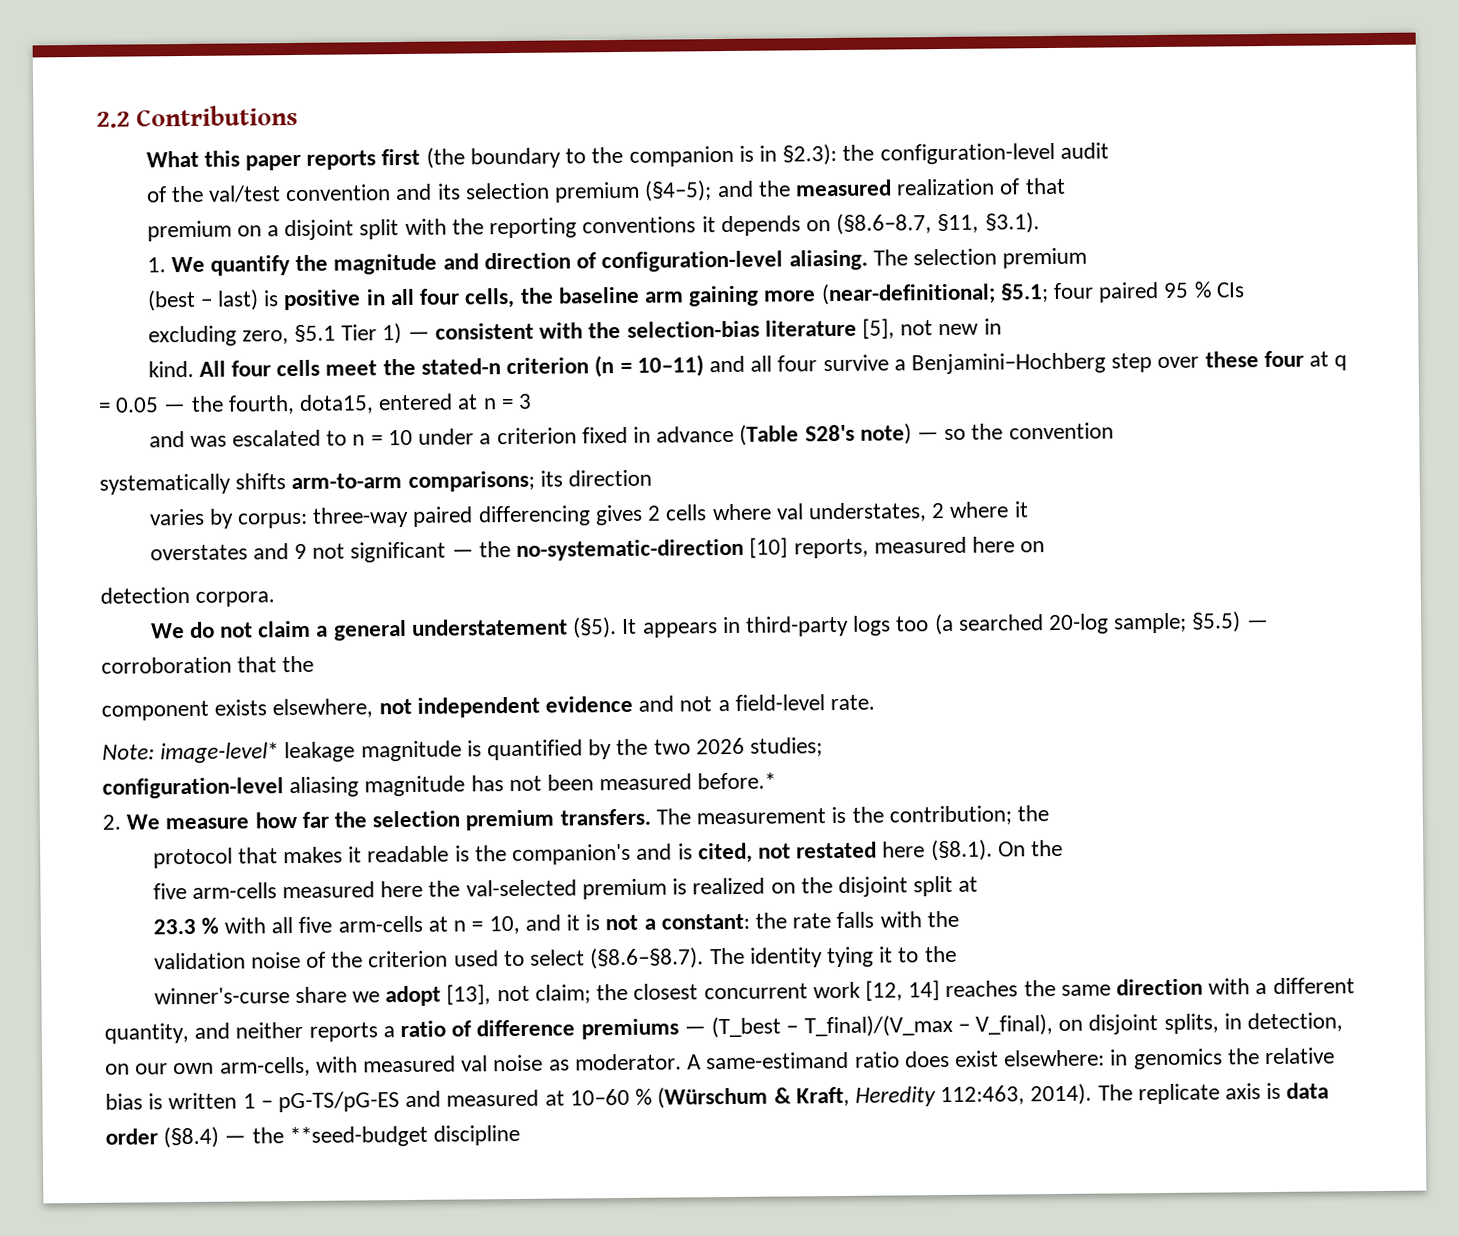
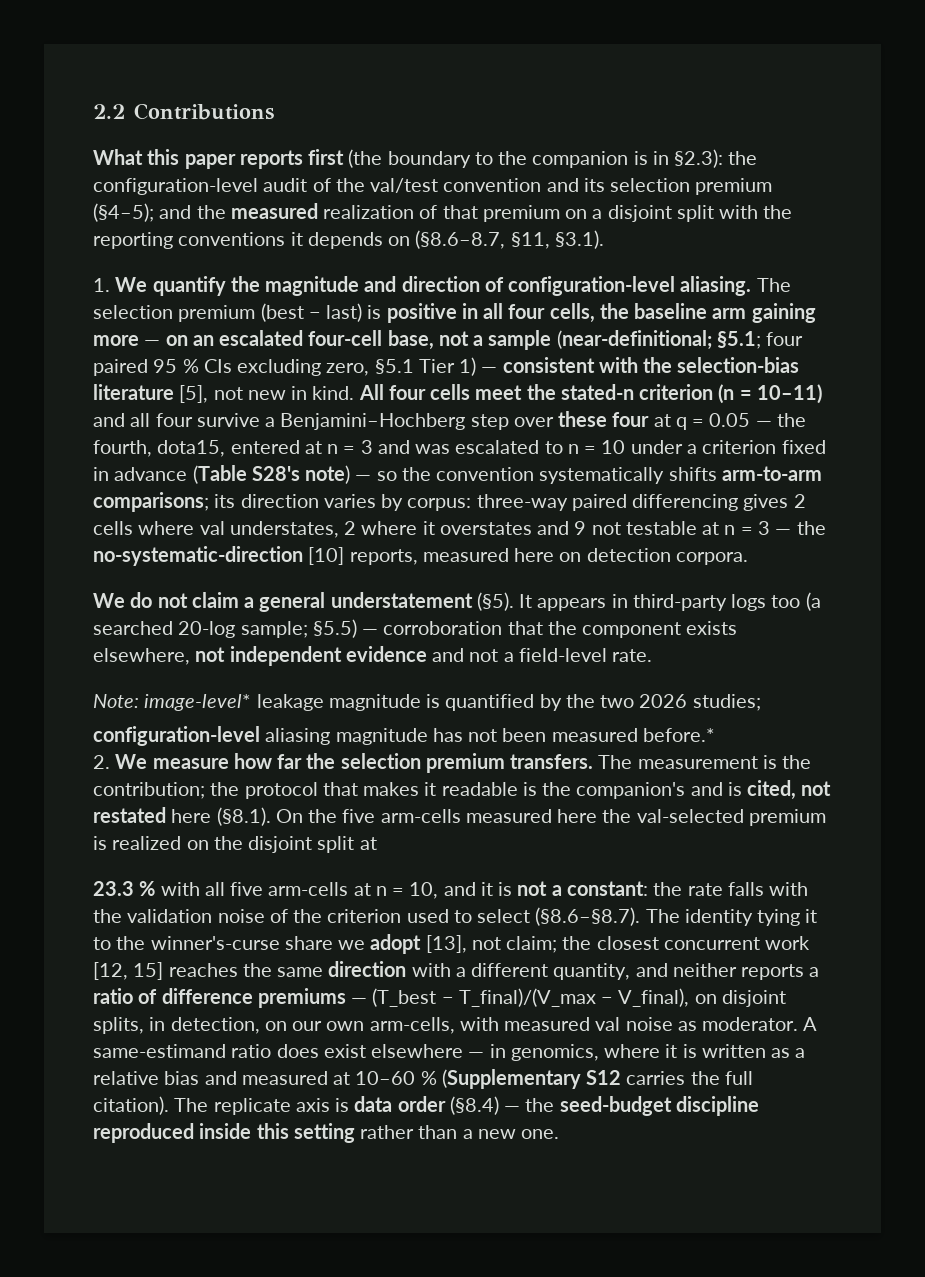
- What this paper reports first (the boundary to the companion is in §2.3): the configuration-level audit
- of the val/test convention and its selection premium (§4–5); and the measured realization of that
- premium on a disjoint split with the reporting conventions it depends on (§8.6–8.7, §11, §3.1).
+ What this paper reports first (the boundary to the companion is in §2.3): the configuration-level audit of the val/test convention and its selection premium (§4–5); and the measured realization of that premium on a disjoint split with the reporting conventions it depends on (§8.6–8.7, §11, §3.1).
- The selection premium
- (best − last) is positive in all four cells, the baseline arm gaining more (near-definitional; §5.1; four paired 95 % CIs
- excluding zero, §5.1 Tier 1) — consistent with the selection-bias literature [5], not new in
- kind.
+ The selection premium (best − last) is positive in all four cells, the baseline arm gaining more — on an escalated four-cell base, not a sample (near-definitional; §5.1; four paired 95 % CIs excluding zero, §5.1 Tier 1) — consistent with the selection-bias literature [5], not new in kind.
- All four cells meet the stated-n criterion (n = 10–11) and all four survive a Benjamini–Hochberg step over these four at q = 0.05 — the fourth, dota15, entered at n = 3
- and was escalated to n = 10 under a criterion fixed in advance (Table S28's note) — so the convention
- systematically shifts arm-to-arm comparisons;
+ All four cells meet the stated-n criterion (n = 10–11) and all four survive a Benjamini–Hochberg step over these four at q = 0.05 — the fourth, dota15, entered at n = 3 and was escalated to n = 10 under a criterion fixed in advance (Table S28's note) — so the convention systematically shifts arm-to-arm comparisons;
- its direction
- varies by corpus:
+ its direction varies by corpus:
- three-way paired differencing gives 2 cells where val understates, 2 where it
- overstates and 9 not significant — the no-systematic-direction [10] reports, measured here on
- detection corpora.
+ three-way paired differencing gives 2 cells where val understates, 2 where it overstates and 9 not testable at n = 3 — the no-systematic-direction [10] reports, measured here on detection corpora.
- It appears in third-party logs too (a searched 20-log sample; §5.5) — corroboration that the
- component exists elsewhere, not independent evidence and not a field-level rate.
+ It appears in third-party logs too (a searched 20-log sample; §5.5) — corroboration that the component exists elsewhere, not independent evidence and not a field-level rate.
- The measurement is the contribution; the
- protocol that makes it readable is the companion's and is cited, not restated here (§8.1). On the
- five arm-cells measured here the val-selected premium is realized on the disjoint split at
+ The measurement is the contribution; the protocol that makes it readable is the companion's and is cited, not restated here (§8.1). On the five arm-cells measured here the val-selected premium is realized on the disjoint split at
- the rate falls with the
- validation noise of the criterion used to select (§8.6–§8.7). The identity tying it to the
- winner's-curse share we adopt [13], not claim;
+ the rate falls with the validation noise of the criterion used to select (§8.6–§8.7). The identity tying it to the winner's-curse share we adopt [13], not claim;
- the closest concurrent work [12, 14] reaches the same direction with a different quantity, and neither reports a ratio of difference premiums — (T_best − T_final)/(V_max − V_final), on disjoint splits, in detection, on our own arm-cells, with measured val noise as moderator.
+ the closest concurrent work [12, 15] reaches the same direction with a different quantity, and neither reports a ratio of difference premiums — (T_best − T_final)/(V_max − V_final), on disjoint splits, in detection, on our own arm-cells, with measured val noise as moderator.
- A same-estimand ratio does exist elsewhere: in genomics the relative bias is written 1 − pG-TS/pG-ES and measured at 10–60 % (Würschum & Kraft, Heredity 112:463, 2014).
+ A same-estimand ratio does exist elsewhere — in genomics, where it is written as a relative bias and measured at 10–60 % (Supplementary S12 carries the full citation).
- The replicate axis is data order (§8.4) — the **seed-budget discipline
+ The replicate axis is data order (§8.4) — the seed-budget discipline reproduced inside this setting rather than a new one.

